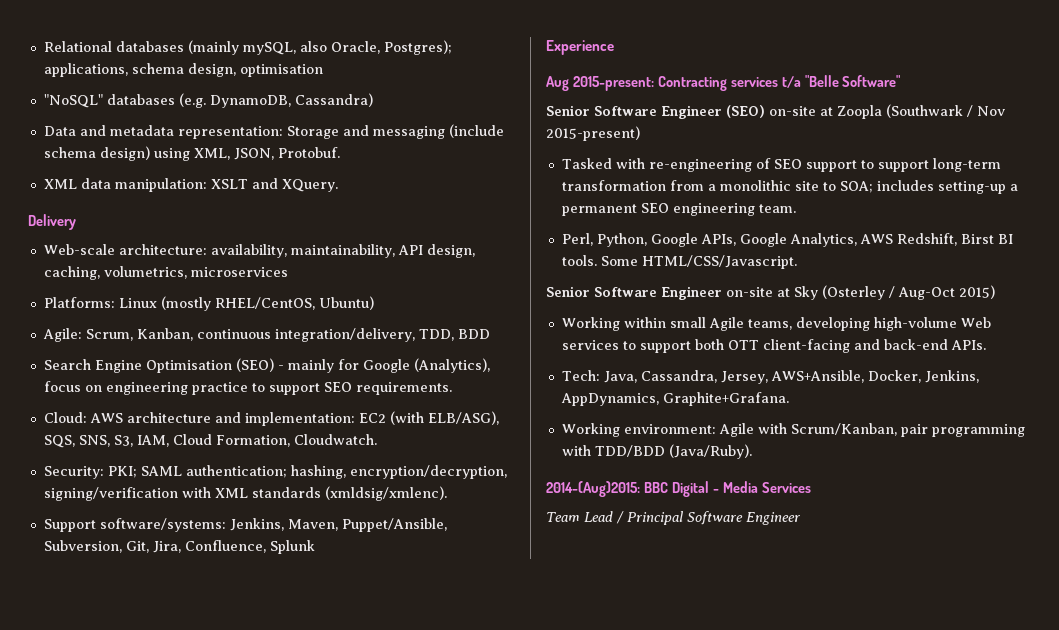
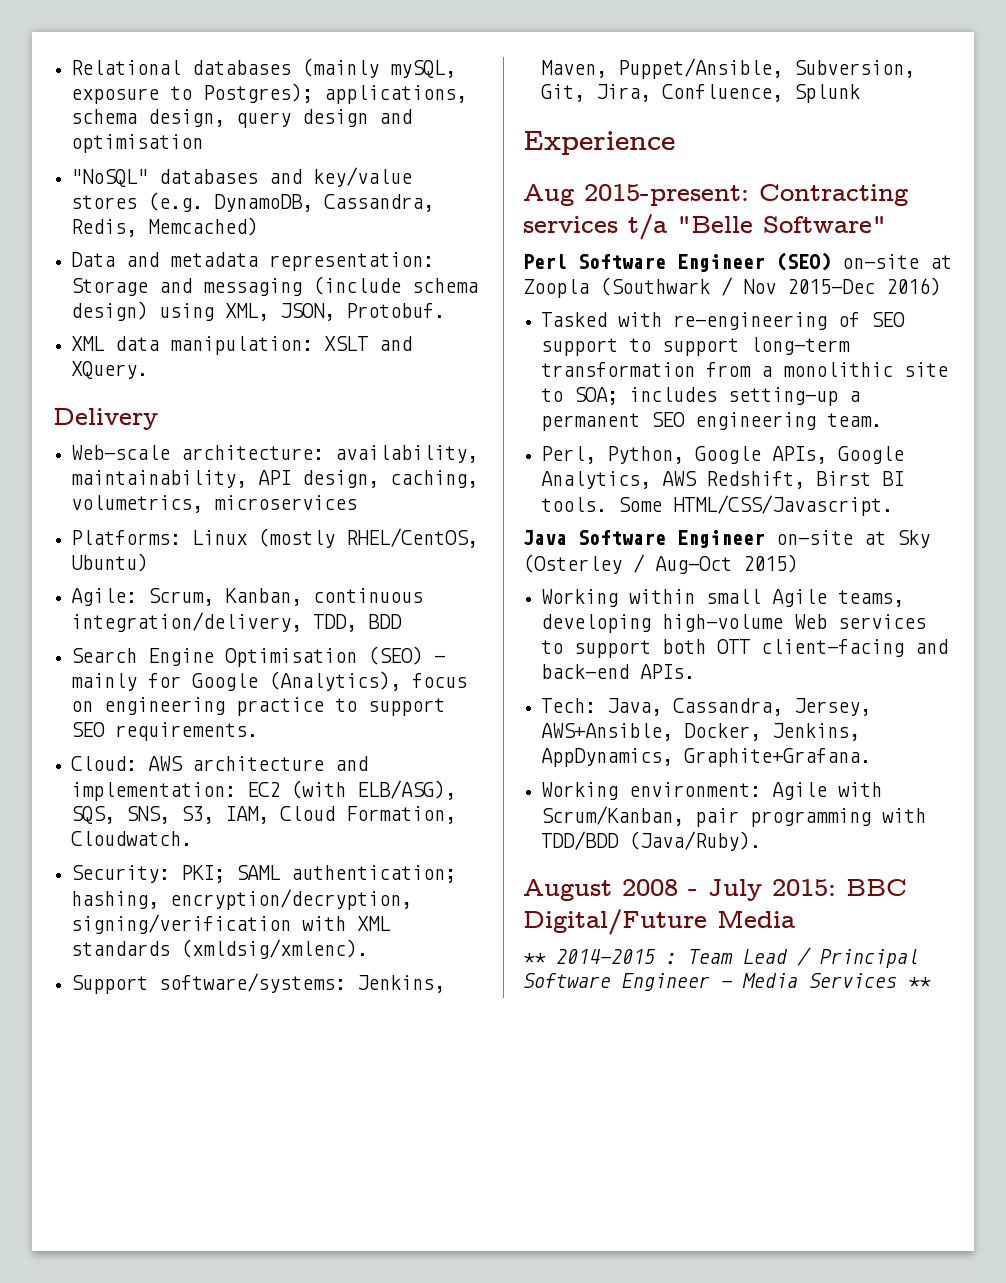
- Relational databases (mainly mySQL, also Oracle, Postgres); applications, schema design, optimisation
+ Relational databases (mainly mySQL, exposure to Postgres); applications, schema design, query design and optimisation
- "NoSQL" databases (e.g. DynamoDB, Cassandra)
+ "NoSQL" databases and key/value stores (e.g. DynamoDB, Cassandra, Redis, Memcached)
- Senior Software Engineer (SEO) on-site at Zoopla (Southwark / Nov 2015-present)
+ Perl Software Engineer (SEO) on-site at Zoopla (Southwark / Nov 2015-Dec 2016)
- Senior Software Engineer on-site at Sky (Osterley / Aug-Oct 2015)
+ Java Software Engineer on-site at Sky (Osterley / Aug-Oct 2015)
- 2014-(Aug)2015: BBC Digital - Media Services
- Team Lead / Principal Software Engineer
+ August 2008 - July 2015: BBC Digital/Future Media
+ ** 2014-2015 : Team Lead / Principal Software Engineer - Media Services **

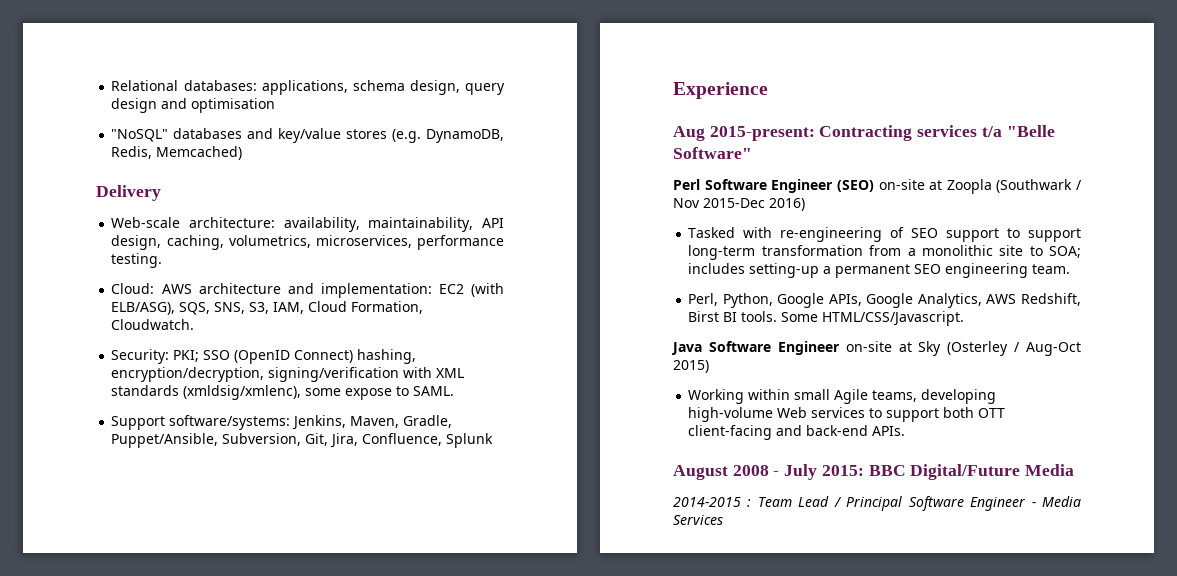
- Relational databases (mainly mySQL, exposure to Postgres); applications, schema design, query design and optimisation
+ Relational databases: applications, schema design, query design and optimisation
- "NoSQL" databases and key/value stores (e.g. DynamoDB, Cassandra, Redis, Memcached)
+ "NoSQL" databases and key/value stores (e.g. DynamoDB, Redis, Memcached)
- Data and metadata representation: Storage and messaging (include schema design) using XML, JSON, Protobuf.
- XML data manipulation: XSLT and XQuery.
- Web-scale architecture: availability, maintainability, API design, caching, volumetrics, microservices
- Platforms: Linux (mostly RHEL/CentOS, Ubuntu)
- Agile: Scrum, Kanban, continuous integration/delivery, TDD, BDD
- Search Engine Optimisation (SEO) - mainly for Google (Analytics), focus on engineering practice to support SEO requirements.
+ Web-scale architecture: availability, maintainability, API design, caching, volumetrics, microservices, performance testing.
- Security: PKI; SAML authentication; hashing, encryption/decryption, signing/verification with XML standards (xmldsig/xmlenc).
+ Security: PKI; SSO (OpenID Connect) hashing, encryption/decryption, signing/verification with XML standards (xmldsig/xmlenc), some expose to SAML.
- Support software/systems: Jenkins, Maven, Puppet/Ansible, Subversion, Git, Jira, Confluence, Splunk
+ Support software/systems: Jenkins, Maven, Gradle, Puppet/Ansible, Subversion, Git, Jira, Confluence, Splunk
- Tech: Java, Cassandra, Jersey, AWS+Ansible, Docker, Jenkins, AppDynamics, Graphite+Grafana.
- Working environment: Agile with Scrum/Kanban, pair programming with TDD/BDD (Java/Ruby).
- ** 2014-2015 : Team Lead / Principal Software Engineer - Media Services **
+ 2014-2015 : Team Lead / Principal Software Engineer - Media Services

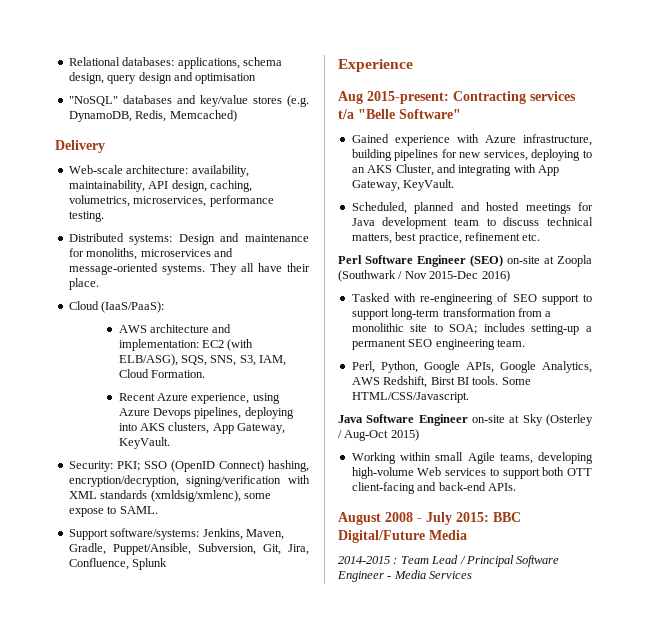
- Cloud: AWS architecture and implementation: EC2 (with ELB/ASG), SQS, SNS, S3, IAM, Cloud Formation, Cloudwatch.
+ Distributed systems: Design and maintenance for monoliths, microservices and message-oriented systems. They all have their place.
+ Cloud (IaaS/PaaS):
+ AWS architecture and implementation: EC2 (with ELB/ASG), SQS, SNS, S3, IAM, Cloud Formation.
+ Recent Azure experience, using Azure Devops pipelines, deploying into AKS clusters, App Gateway, KeyVault.
+ Gained experience with Azure infrastructure, building pipelines for new services, deploying to an AKS Cluster, and integrating with App Gateway, KeyVault.
+ Scheduled, planned and hosted meetings for Java development team to discuss technical matters, best practice, refinement etc.

